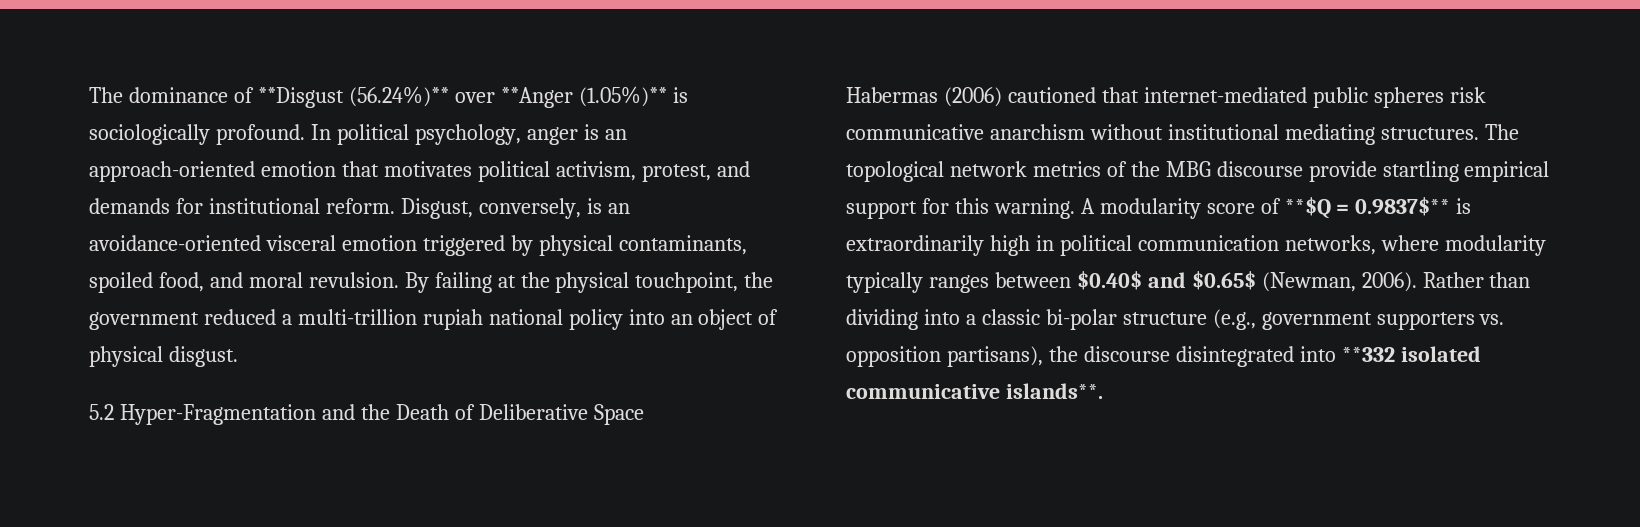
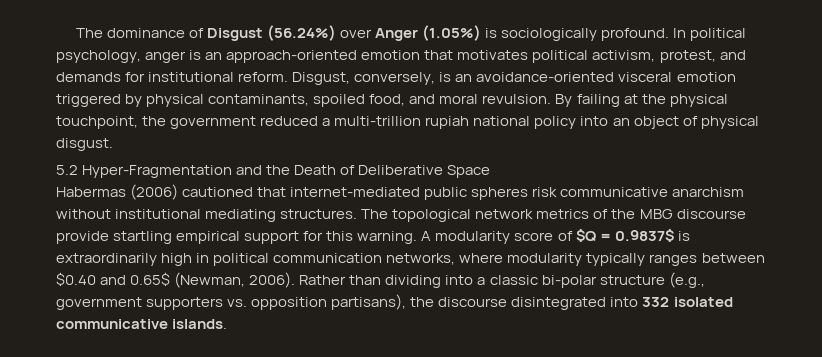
- The dominance of **Disgust (56.24%)** over **Anger (1.05%)** is sociologically profound.
+ The dominance of Disgust (56.24%) over Anger (1.05%) is sociologically profound.
- A modularity score of **$Q = 0.9837$** is extraordinarily high in political communication networks, where modularity typically ranges between $0.40$ and $0.65$ (Newman, 2006).
+ A modularity score of $Q = 0.9837$ is extraordinarily high in political communication networks, where modularity typically ranges between $0.40 and 0.65$ (Newman, 2006).
- Rather than dividing into a classic bi-polar structure (e.g., government supporters vs. opposition partisans), the discourse disintegrated into **332 isolated communicative islands**.
+ Rather than dividing into a classic bi-polar structure (e.g., government supporters vs. opposition partisans), the discourse disintegrated into 332 isolated communicative islands.

